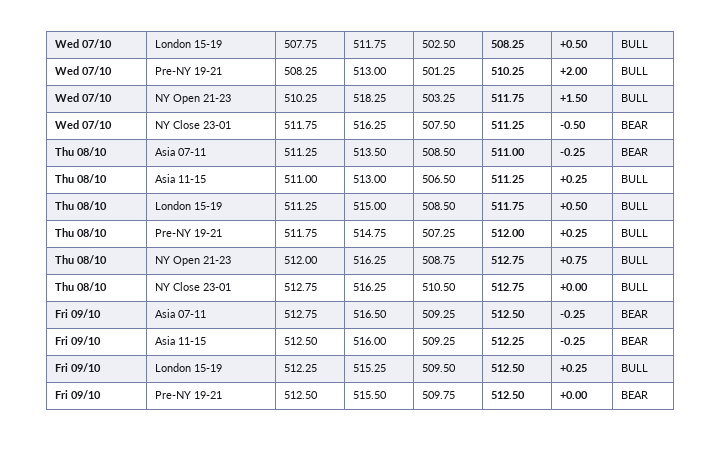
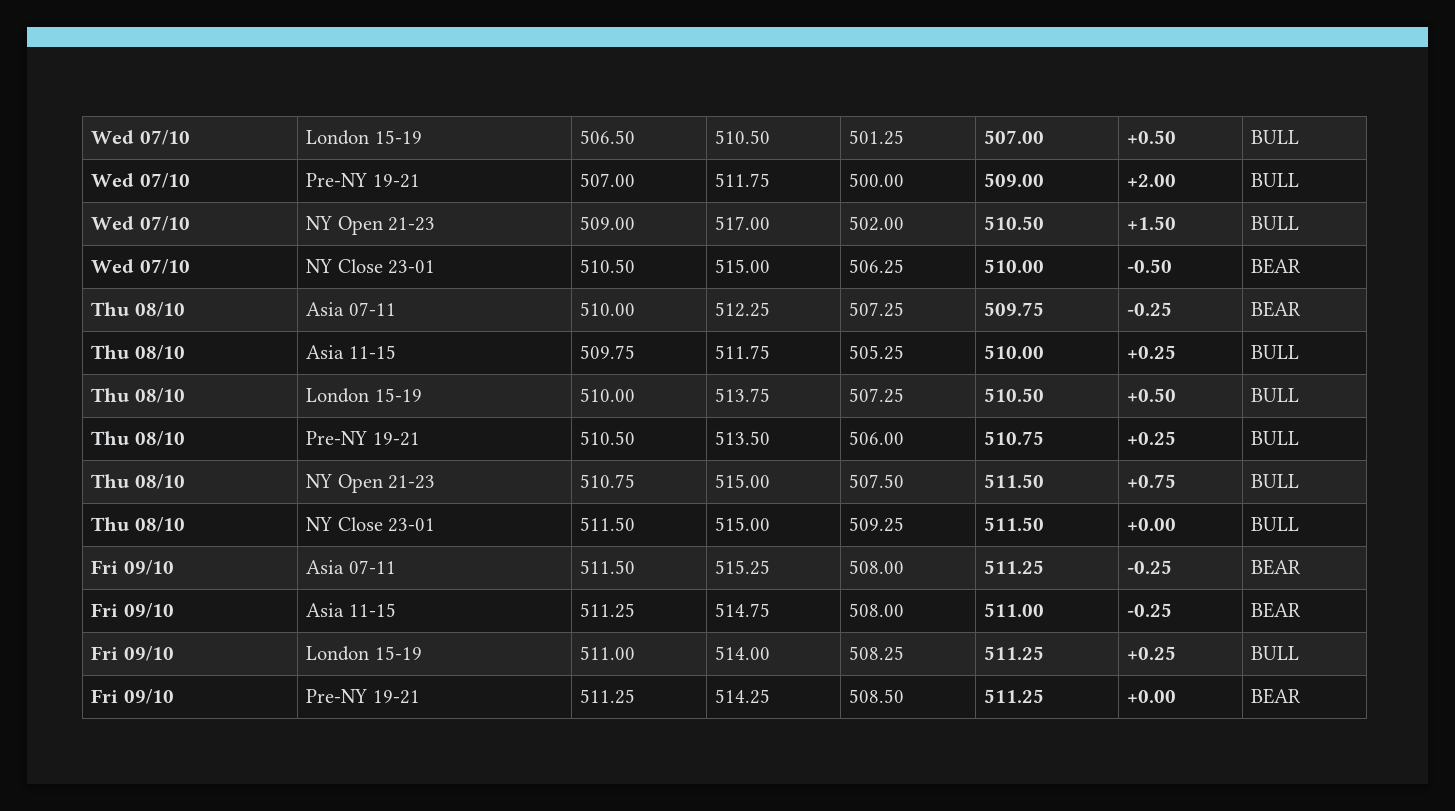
- Wed 07/10 | London 15-19 | 507.75 | 511.75 | 502.50 | 508.25 | +0.50 | BULL
+ Wed 07/10 | London 15-19 | 506.50 | 510.50 | 501.25 | 507.00 | +0.50 | BULL
- Wed 07/10 | Pre-NY 19-21 | 508.25 | 513.00 | 501.25 | 510.25 | +2.00 | BULL
+ Wed 07/10 | Pre-NY 19-21 | 507.00 | 511.75 | 500.00 | 509.00 | +2.00 | BULL
- Wed 07/10 | NY Open 21-23 | 510.25 | 518.25 | 503.25 | 511.75 | +1.50 | BULL
+ Wed 07/10 | NY Open 21-23 | 509.00 | 517.00 | 502.00 | 510.50 | +1.50 | BULL
- Wed 07/10 | NY Close 23-01 | 511.75 | 516.25 | 507.50 | 511.25 | -0.50 | BEAR
+ Wed 07/10 | NY Close 23-01 | 510.50 | 515.00 | 506.25 | 510.00 | -0.50 | BEAR
- Thu 08/10 | Asia 07-11 | 511.25 | 513.50 | 508.50 | 511.00 | -0.25 | BEAR
+ Thu 08/10 | Asia 07-11 | 510.00 | 512.25 | 507.25 | 509.75 | -0.25 | BEAR
- Thu 08/10 | Asia 11-15 | 511.00 | 513.00 | 506.50 | 511.25 | +0.25 | BULL
+ Thu 08/10 | Asia 11-15 | 509.75 | 511.75 | 505.25 | 510.00 | +0.25 | BULL
- Thu 08/10 | London 15-19 | 511.25 | 515.00 | 508.50 | 511.75 | +0.50 | BULL
+ Thu 08/10 | London 15-19 | 510.00 | 513.75 | 507.25 | 510.50 | +0.50 | BULL
- Thu 08/10 | Pre-NY 19-21 | 511.75 | 514.75 | 507.25 | 512.00 | +0.25 | BULL
+ Thu 08/10 | Pre-NY 19-21 | 510.50 | 513.50 | 506.00 | 510.75 | +0.25 | BULL
- Thu 08/10 | NY Open 21-23 | 512.00 | 516.25 | 508.75 | 512.75 | +0.75 | BULL
+ Thu 08/10 | NY Open 21-23 | 510.75 | 515.00 | 507.50 | 511.50 | +0.75 | BULL
- Thu 08/10 | NY Close 23-01 | 512.75 | 516.25 | 510.50 | 512.75 | +0.00 | BULL
+ Thu 08/10 | NY Close 23-01 | 511.50 | 515.00 | 509.25 | 511.50 | +0.00 | BULL
- Fri 09/10 | Asia 07-11 | 512.75 | 516.50 | 509.25 | 512.50 | -0.25 | BEAR
+ Fri 09/10 | Asia 07-11 | 511.50 | 515.25 | 508.00 | 511.25 | -0.25 | BEAR
- Fri 09/10 | Asia 11-15 | 512.50 | 516.00 | 509.25 | 512.25 | -0.25 | BEAR
+ Fri 09/10 | Asia 11-15 | 511.25 | 514.75 | 508.00 | 511.00 | -0.25 | BEAR
- Fri 09/10 | London 15-19 | 512.25 | 515.25 | 509.50 | 512.50 | +0.25 | BULL
+ Fri 09/10 | London 15-19 | 511.00 | 514.00 | 508.25 | 511.25 | +0.25 | BULL
- Fri 09/10 | Pre-NY 19-21 | 512.50 | 515.50 | 509.75 | 512.50 | +0.00 | BEAR
+ Fri 09/10 | Pre-NY 19-21 | 511.25 | 514.25 | 508.50 | 511.25 | +0.00 | BEAR

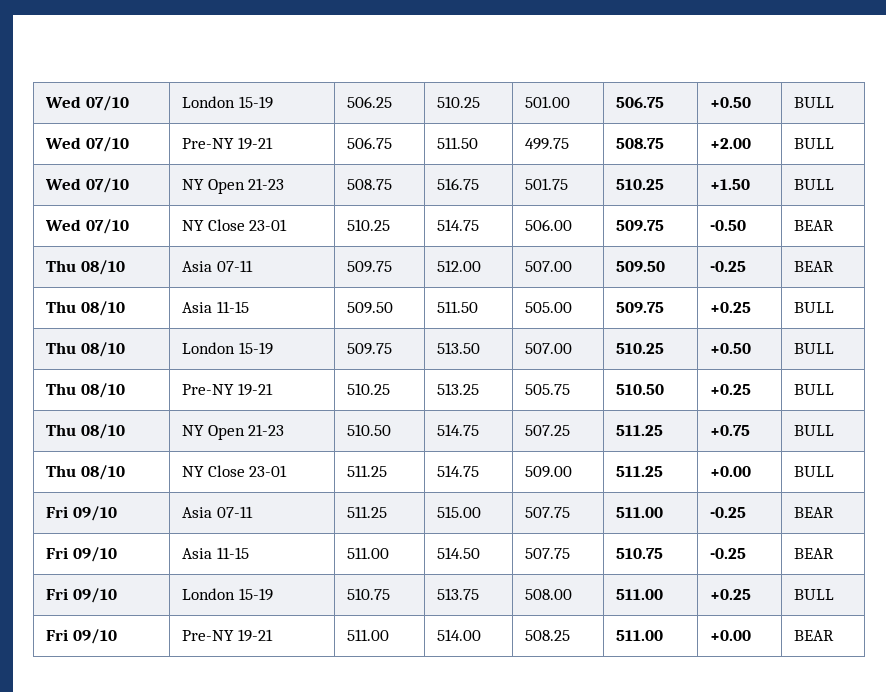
- Wed 07/10 | London 15-19 | 506.50 | 510.50 | 501.25 | 507.00 | +0.50 | BULL
+ Wed 07/10 | London 15-19 | 506.25 | 510.25 | 501.00 | 506.75 | +0.50 | BULL
- Wed 07/10 | Pre-NY 19-21 | 507.00 | 511.75 | 500.00 | 509.00 | +2.00 | BULL
+ Wed 07/10 | Pre-NY 19-21 | 506.75 | 511.50 | 499.75 | 508.75 | +2.00 | BULL
- Wed 07/10 | NY Open 21-23 | 509.00 | 517.00 | 502.00 | 510.50 | +1.50 | BULL
+ Wed 07/10 | NY Open 21-23 | 508.75 | 516.75 | 501.75 | 510.25 | +1.50 | BULL
- Wed 07/10 | NY Close 23-01 | 510.50 | 515.00 | 506.25 | 510.00 | -0.50 | BEAR
+ Wed 07/10 | NY Close 23-01 | 510.25 | 514.75 | 506.00 | 509.75 | -0.50 | BEAR
- Thu 08/10 | Asia 07-11 | 510.00 | 512.25 | 507.25 | 509.75 | -0.25 | BEAR
+ Thu 08/10 | Asia 07-11 | 509.75 | 512.00 | 507.00 | 509.50 | -0.25 | BEAR
- Thu 08/10 | Asia 11-15 | 509.75 | 511.75 | 505.25 | 510.00 | +0.25 | BULL
+ Thu 08/10 | Asia 11-15 | 509.50 | 511.50 | 505.00 | 509.75 | +0.25 | BULL
- Thu 08/10 | London 15-19 | 510.00 | 513.75 | 507.25 | 510.50 | +0.50 | BULL
+ Thu 08/10 | London 15-19 | 509.75 | 513.50 | 507.00 | 510.25 | +0.50 | BULL
- Thu 08/10 | Pre-NY 19-21 | 510.50 | 513.50 | 506.00 | 510.75 | +0.25 | BULL
+ Thu 08/10 | Pre-NY 19-21 | 510.25 | 513.25 | 505.75 | 510.50 | +0.25 | BULL
- Thu 08/10 | NY Open 21-23 | 510.75 | 515.00 | 507.50 | 511.50 | +0.75 | BULL
+ Thu 08/10 | NY Open 21-23 | 510.50 | 514.75 | 507.25 | 511.25 | +0.75 | BULL
- Thu 08/10 | NY Close 23-01 | 511.50 | 515.00 | 509.25 | 511.50 | +0.00 | BULL
+ Thu 08/10 | NY Close 23-01 | 511.25 | 514.75 | 509.00 | 511.25 | +0.00 | BULL
- Fri 09/10 | Asia 07-11 | 511.50 | 515.25 | 508.00 | 511.25 | -0.25 | BEAR
+ Fri 09/10 | Asia 07-11 | 511.25 | 515.00 | 507.75 | 511.00 | -0.25 | BEAR
- Fri 09/10 | Asia 11-15 | 511.25 | 514.75 | 508.00 | 511.00 | -0.25 | BEAR
+ Fri 09/10 | Asia 11-15 | 511.00 | 514.50 | 507.75 | 510.75 | -0.25 | BEAR
- Fri 09/10 | London 15-19 | 511.00 | 514.00 | 508.25 | 511.25 | +0.25 | BULL
+ Fri 09/10 | London 15-19 | 510.75 | 513.75 | 508.00 | 511.00 | +0.25 | BULL
- Fri 09/10 | Pre-NY 19-21 | 511.25 | 514.25 | 508.50 | 511.25 | +0.00 | BEAR
+ Fri 09/10 | Pre-NY 19-21 | 511.00 | 514.00 | 508.25 | 511.00 | +0.00 | BEAR

